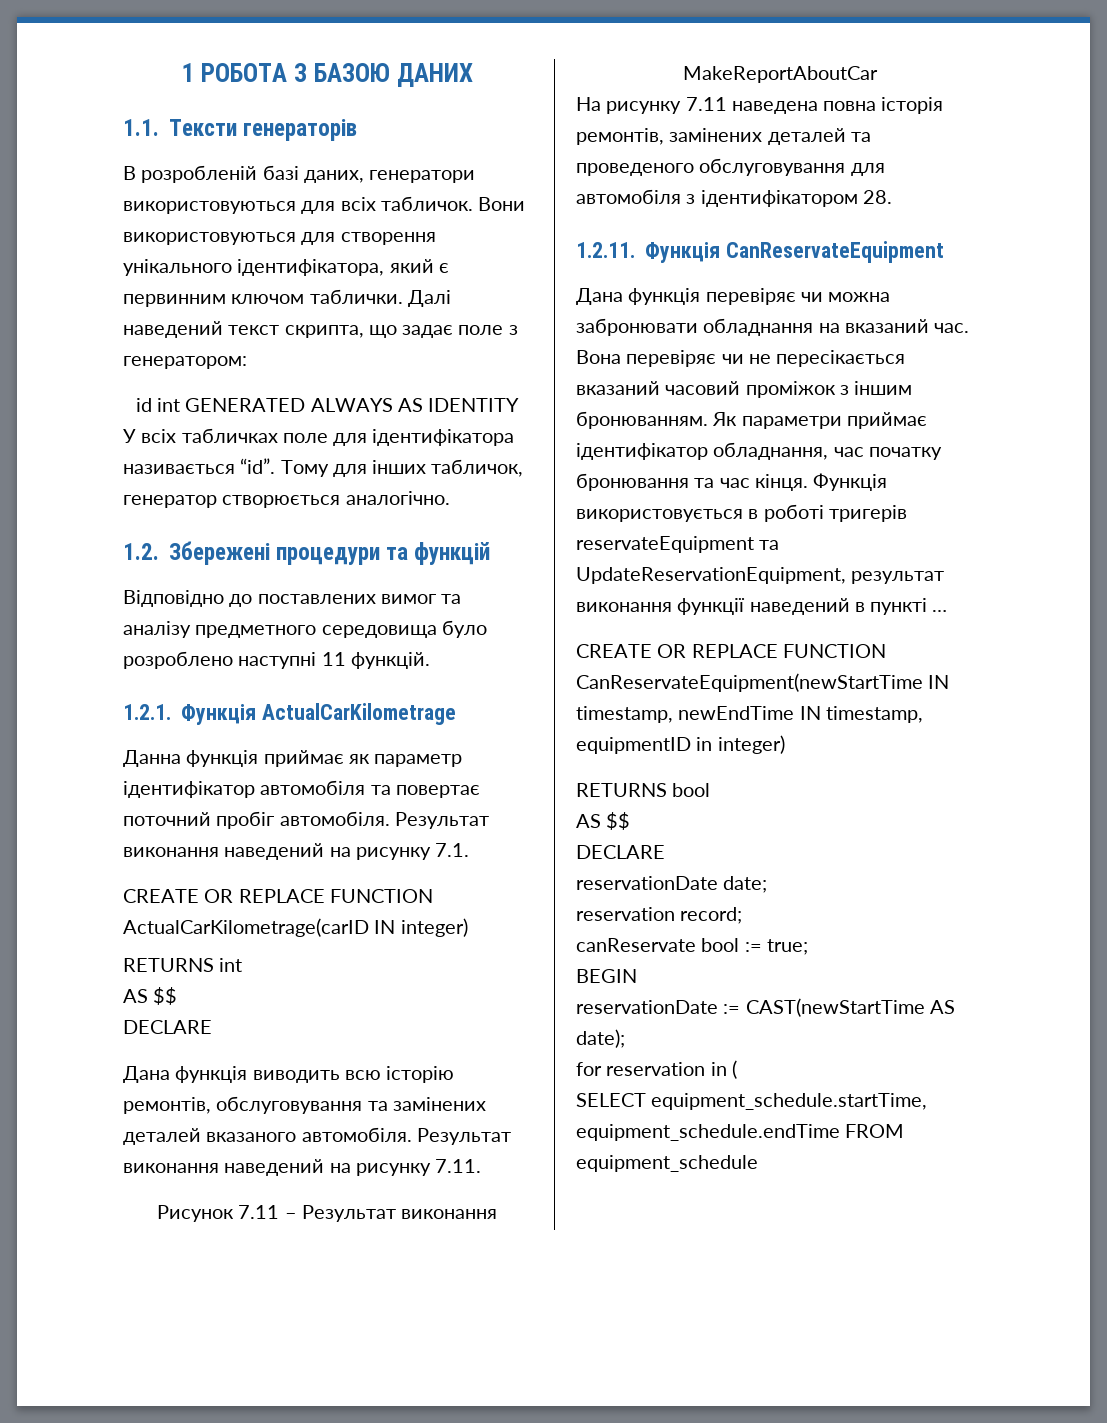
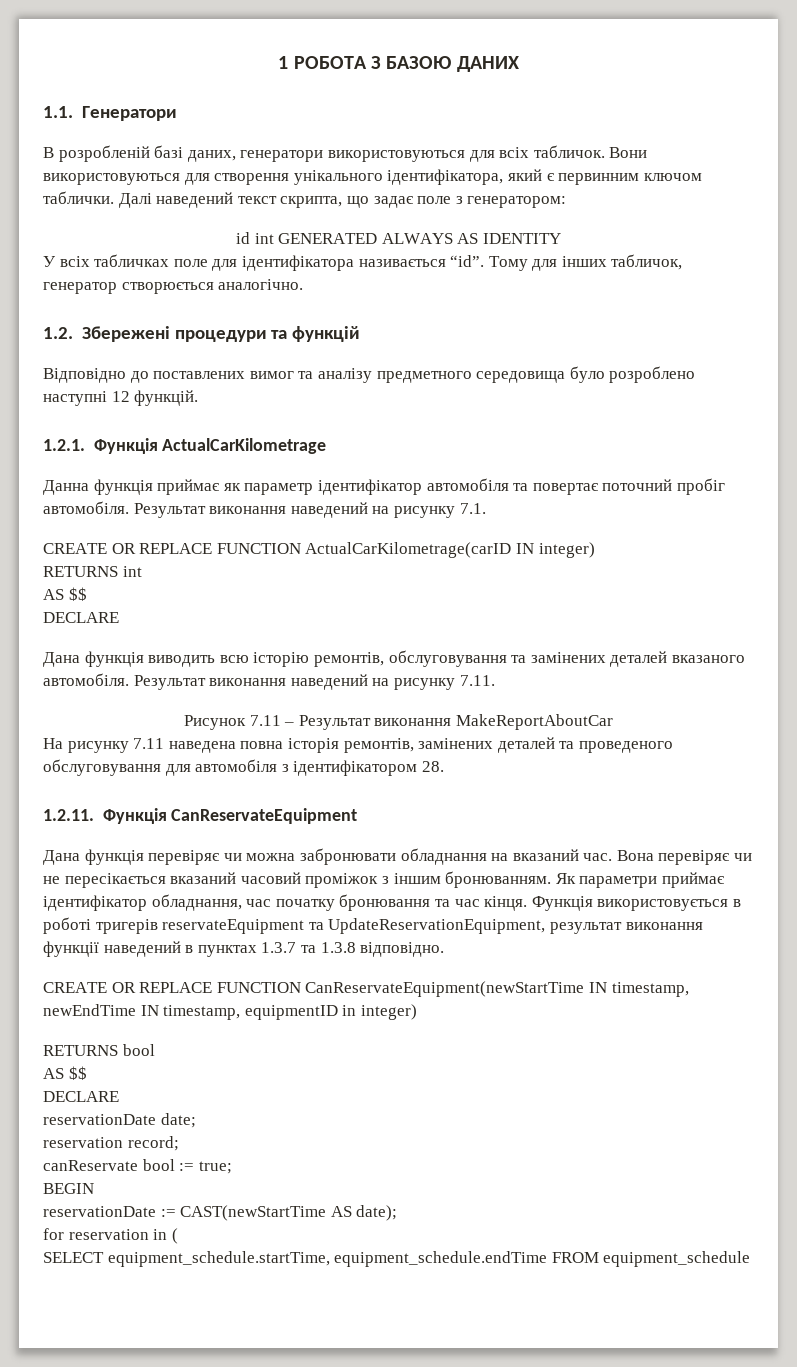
- 1.1. Тексти генераторів
+ 1.1. Генератори
- Відповідно до поставлених вимог та аналізу предметного середовища було розроблено наступні 11 функцій.
+ Відповідно до поставлених вимог та аналізу предметного середовища було розроблено наступні 12 функцій.
- Функція використовується в роботі тригерів reservateEquipment та UpdateReservationEquipment, результат виконання функції наведений в пункті …
+ Функція використовується в роботі тригерів reservateEquipment та UpdateReservationEquipment, результат виконання функції наведений в пунктах 1.3.7 та 1.3.8 відповідно.

